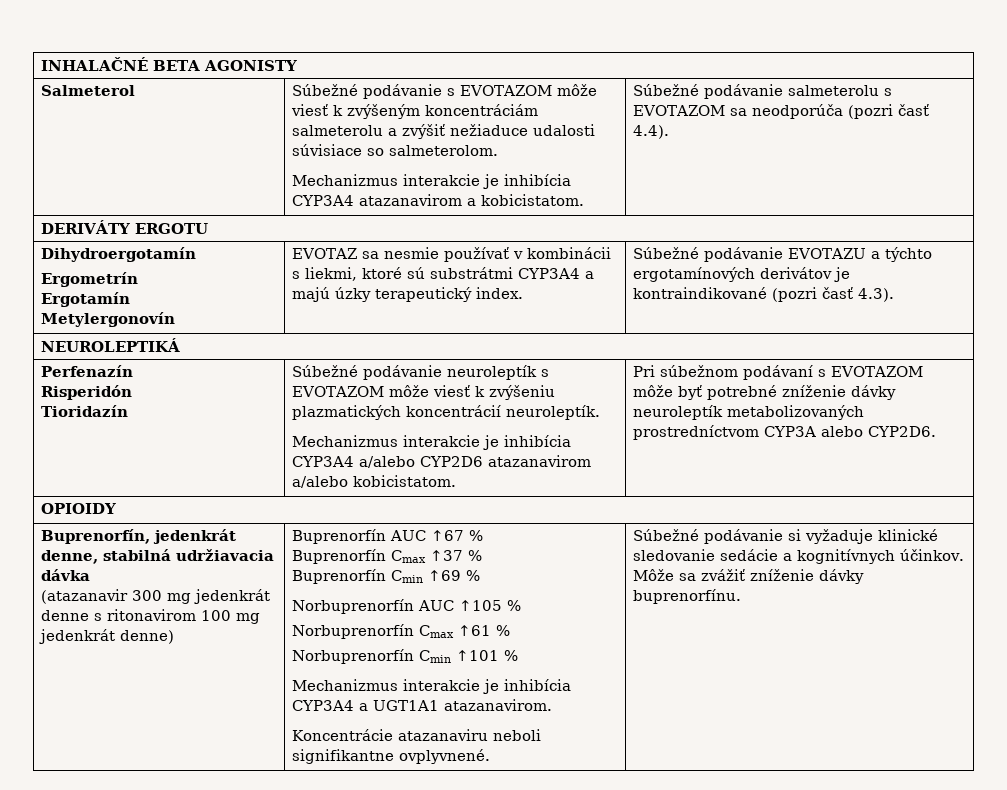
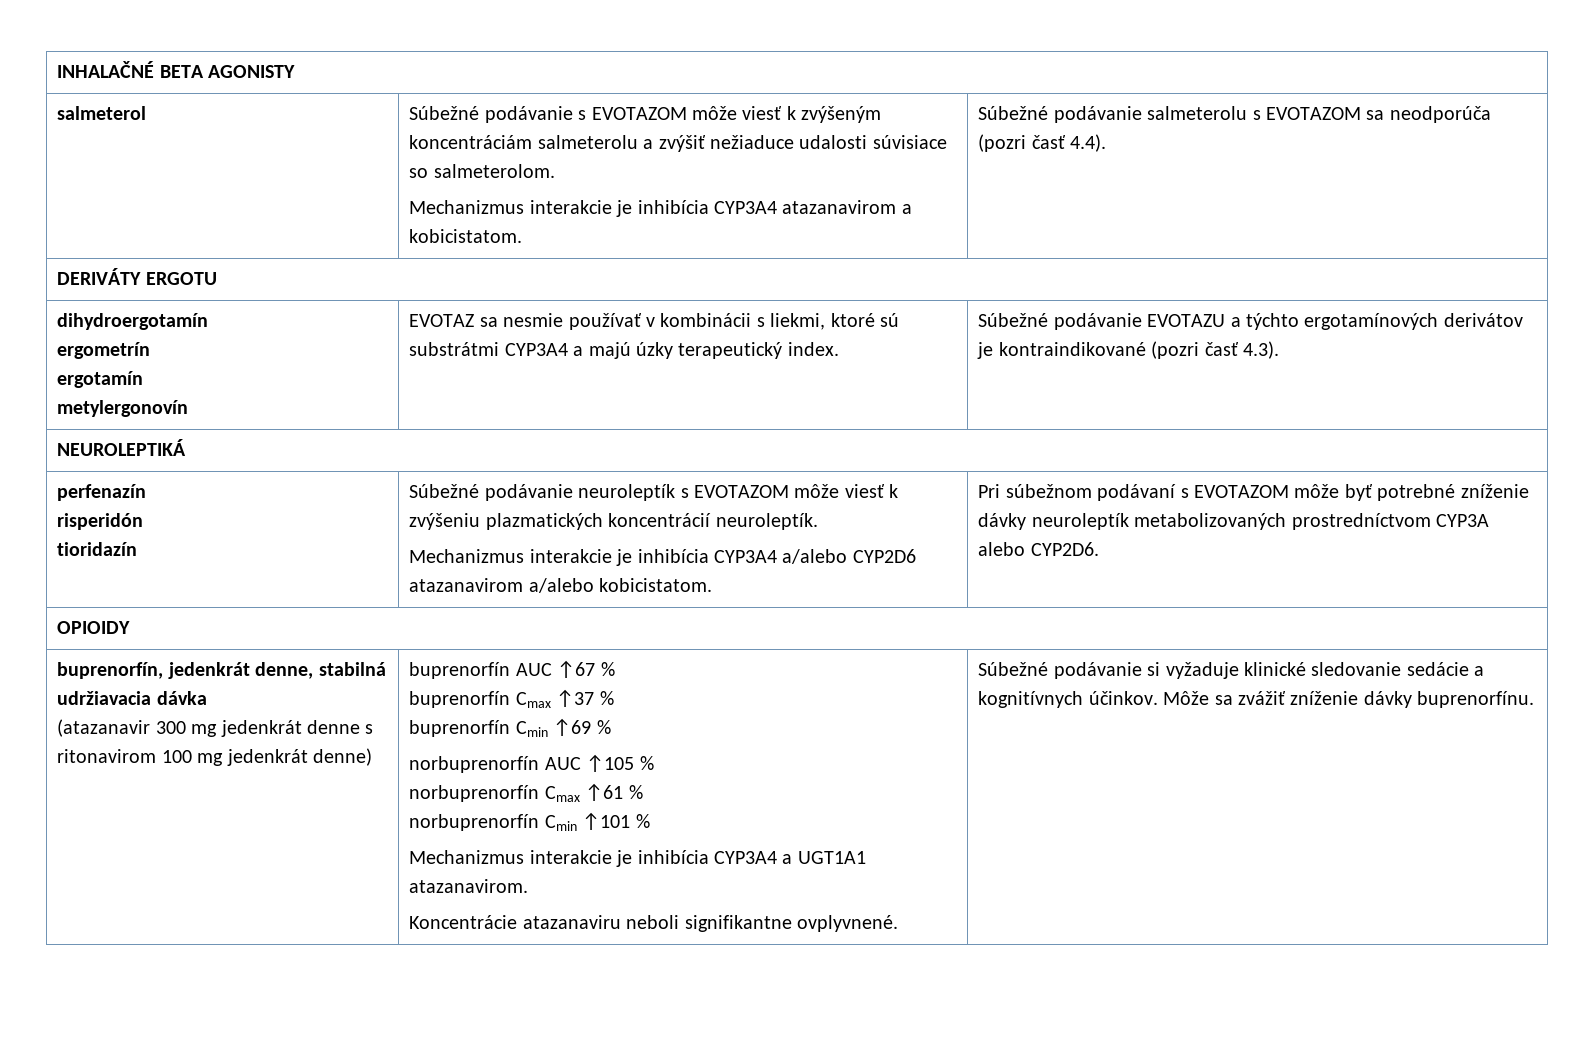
- Salmeterol | Súbežné podávanie s EVOTAZOM môže viesť k zvýšeným koncentráciám salmeterolu a zvýšiť nežiaduce udalosti súvisiace so salmeterolom.
+ salmeterol | Súbežné podávanie s EVOTAZOM môže viesť k zvýšeným koncentráciám salmeterolu a zvýšiť nežiaduce udalosti súvisiace so salmeterolom.
- Dihydroergotamín
- Ergometrín
- Ergotamín
- Metylergonovín | EVOTAZ sa nesmie používať v kombinácii s liekmi, ktoré sú substrátmi CYP3A4 a majú úzky terapeutický index. | Súbežné podávanie EVOTAZU a týchto ergotamínových derivátov je kontraindikované (pozri časť 4.3).
+ dihydroergotamín
+ ergometrín
+ ergotamín
+ metylergonovín | EVOTAZ sa nesmie používať v kombinácii s liekmi, ktoré sú substrátmi CYP3A4 a majú úzky terapeutický index. | Súbežné podávanie EVOTAZU a týchto ergotamínových derivátov je kontraindikované (pozri časť 4.3).
- Perfenazín
- Risperidón
- Tioridazín
+ perfenazín
+ risperidón
+ tioridazín
- Buprenorfín, jedenkrát denne, stabilná udržiavacia dávka
+ buprenorfín, jedenkrát denne, stabilná udržiavacia dávka
- Buprenorfín AUC ↑67 %
+ buprenorfín AUC ↑67 %
- Buprenorfín Cmax ↑37 %
+ buprenorfín Cmax ↑37 %
- Buprenorfín Cmin ↑69 %
+ buprenorfín Cmin ↑69 %
- Norbuprenorfín AUC ↑105 %
+ norbuprenorfín AUC ↑105 %
- Norbuprenorfín Cmax ↑61 %
+ norbuprenorfín Cmax ↑61 %
- Norbuprenorfín Cmin ↑101 %
+ norbuprenorfín Cmin ↑101 %

